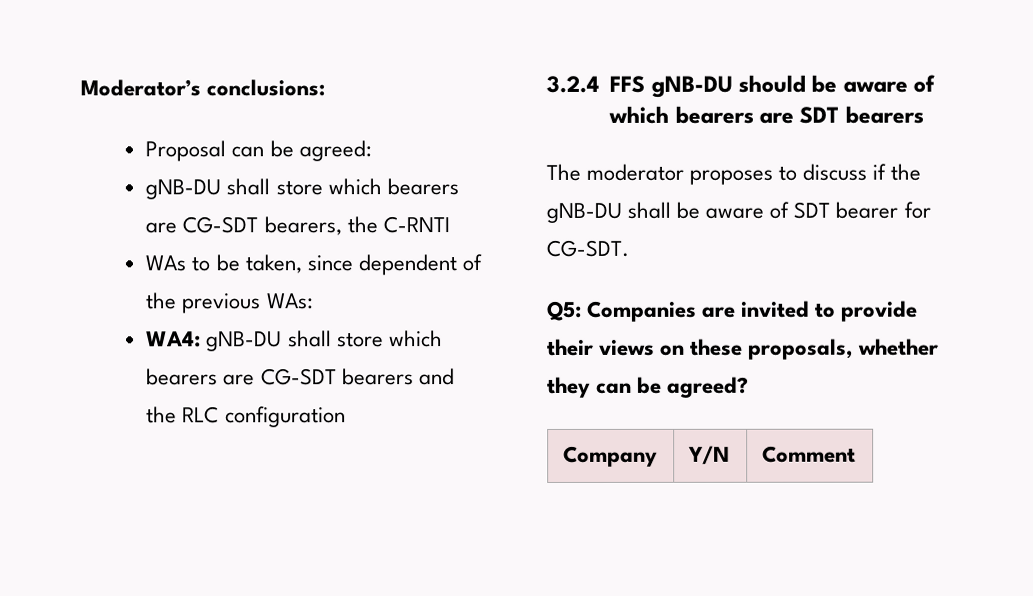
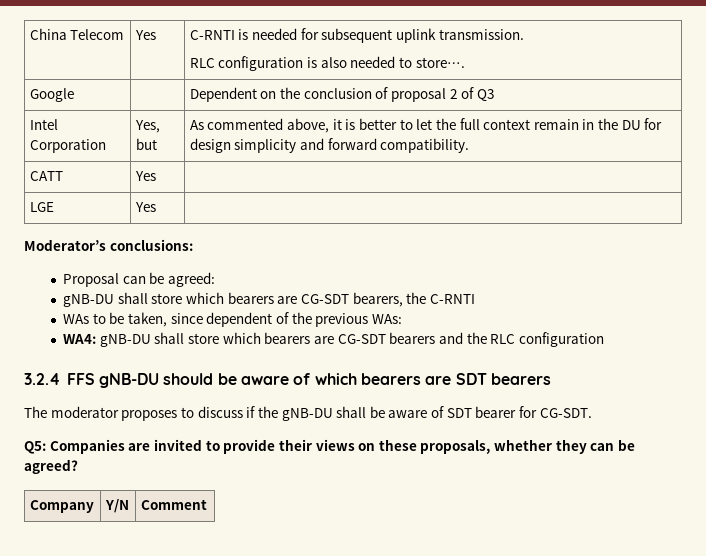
+ China Telecom | Yes | C-RNTI is needed for subsequent uplink transmission.
+ RLC configuration is also needed to store….
+ Google | | Dependent on the conclusion of proposal 2 of Q3
+ Intel Corporation | Yes, but | As commented above, it is better to let the full context remain in the DU for design simplicity and forward compatibility.
+ CATT | Yes |
+ LGE | Yes |

